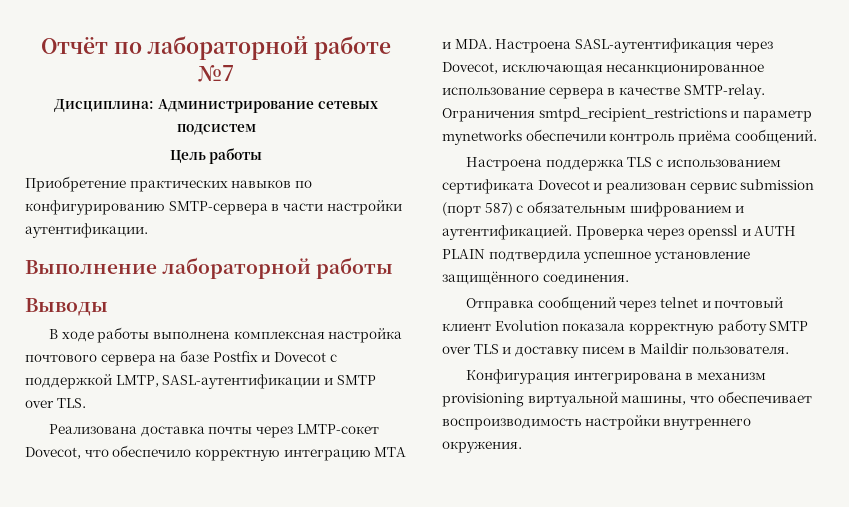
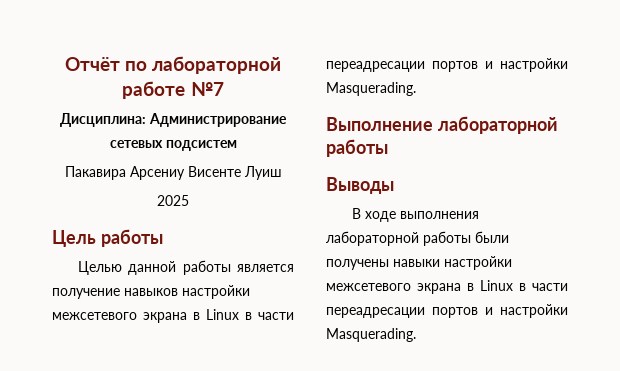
+ Пакавира Арсениу Висенте Луиш
+ 2025
  Цель работы
- Приобретение практических навыков по конфигурированию SMTP-сервера в части настройки аутентификации.
+ Целью данной работы является получение навыков настройки межсетевого экрана в Linux в части переадресации портов и настройки Masquerading.
- В ходе работы выполнена комплексная настройка почтового сервера на базе Postfix и Dovecot с поддержкой LMTP, SASL-аутентификации и SMTP over TLS.
- Реализована доставка почты через LMTP-сокет Dovecot, что обеспечило корректную интеграцию MTA и MDA. Настроена SASL-аутентификация через Dovecot, исключающая несанкционированное использование сервера в качестве SMTP-relay. Ограничения smtpd_recipient_restrictions и параметр mynetworks обеспечили контроль приёма сообщений.
- Настроена поддержка TLS с использованием сертификата Dovecot и реализован сервис submission (порт 587) с обязательным шифрованием и аутентификацией. Проверка через openssl и AUTH PLAIN подтвердила успешное установление защищённого соединения.
- Отправка сообщений через telnet и почтовый клиент Evolution показала корректную работу SMTP over TLS и доставку писем в Maildir пользователя.
- Конфигурация интегрирована в механизм provisioning виртуальной машины, что обеспечивает воспроизводимость настройки внутреннего окружения.
+ В ходе выполнения лабораторной работы были получены навыки настройки межсетевого экрана в Linux в части переадресации портов и настройки Masquerading.

